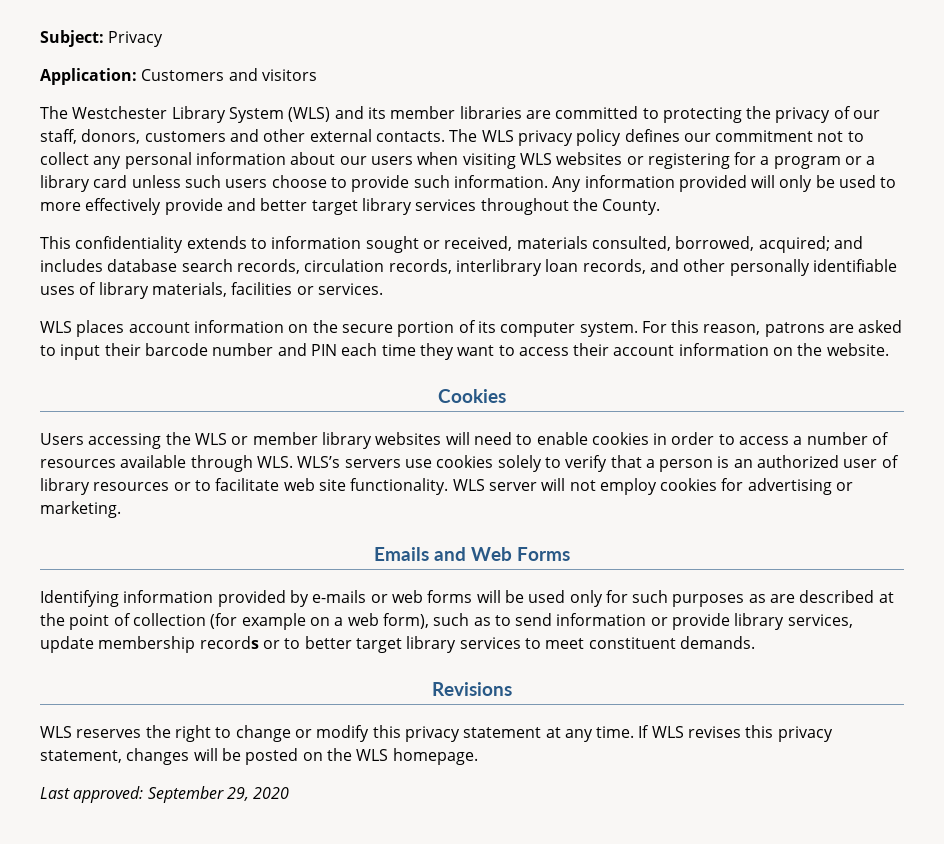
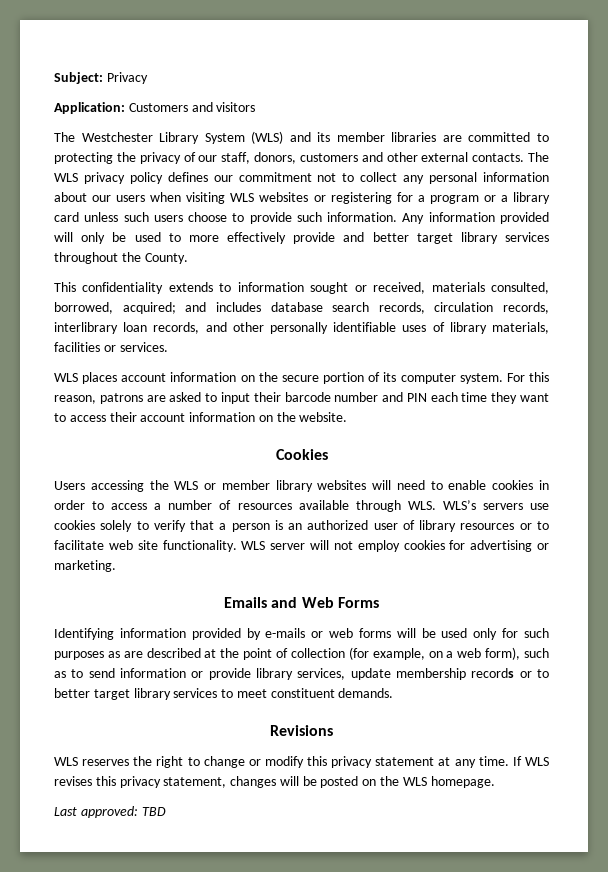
- Identifying information provided by e-mails or web forms will be used only for such purposes as are described at the point of collection (for example on a web form), such as to send information or provide library services, update membership records or to better target library services to meet constituent demands.
+ Identifying information provided by e-mails or web forms will be used only for such purposes as are described at the point of collection (for example, on a web form), such as to send information or provide library services, update membership records or to better target library services to meet constituent demands.
- Last approved: September 29, 2020
+ Last approved: TBD

